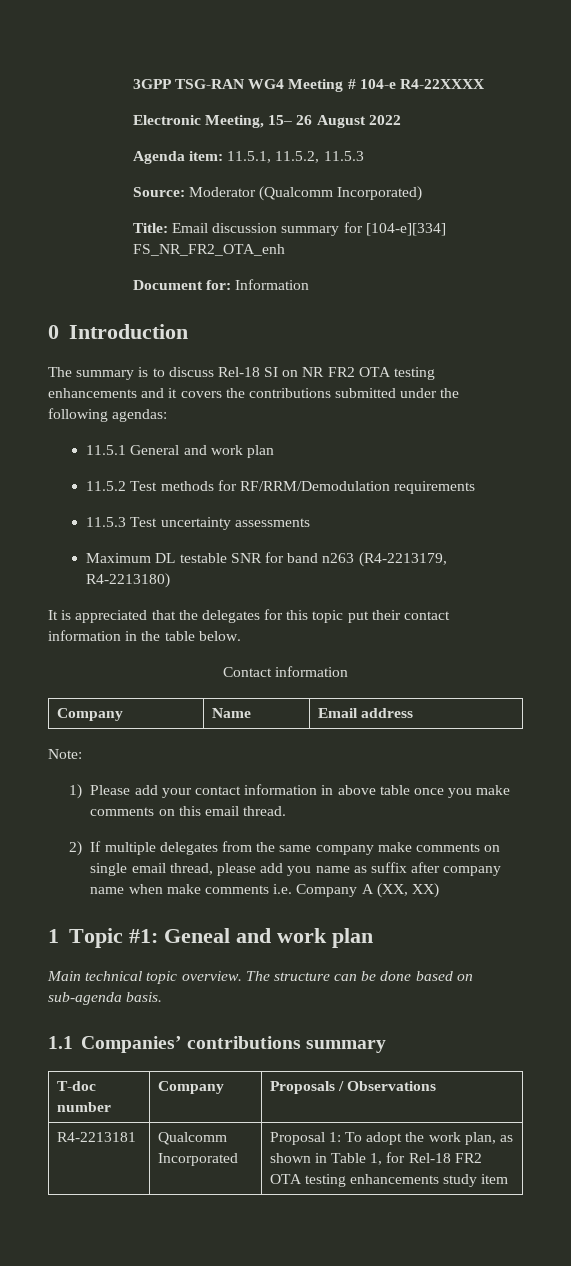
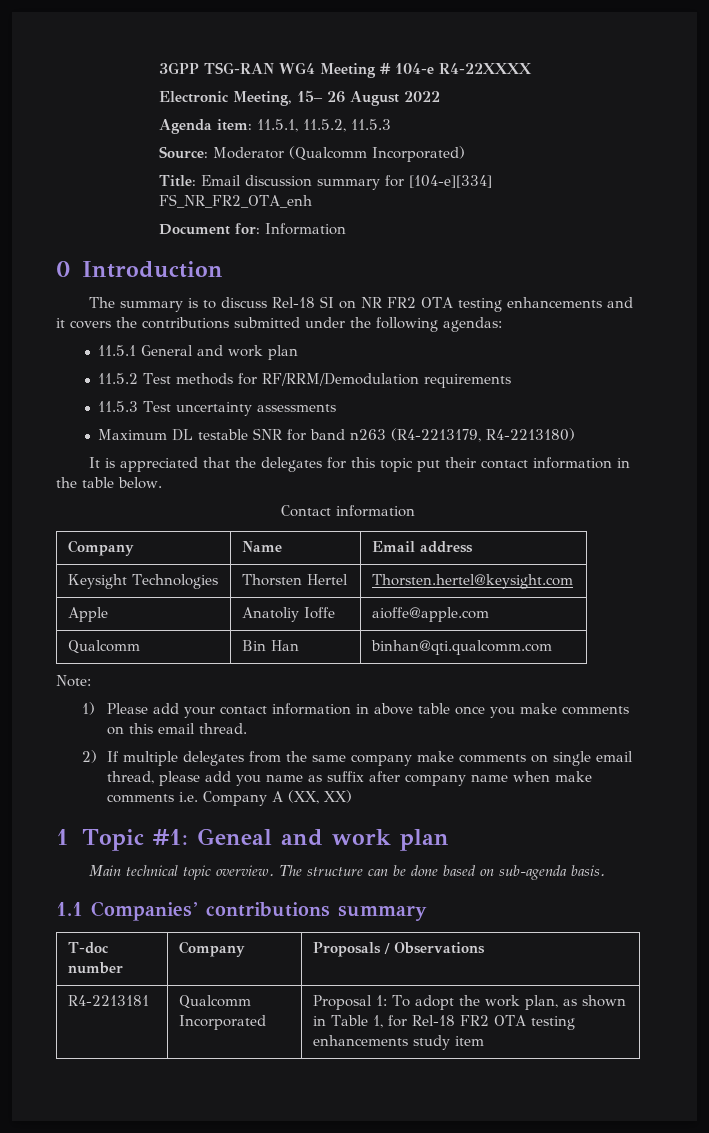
+ Keysight Technologies | Thorsten Hertel | Thorsten.hertel@keysight.com
+ Apple | Anatoliy Ioffe | aioffe@apple.com
+ Qualcomm | Bin Han | binhan@qti.qualcomm.com

